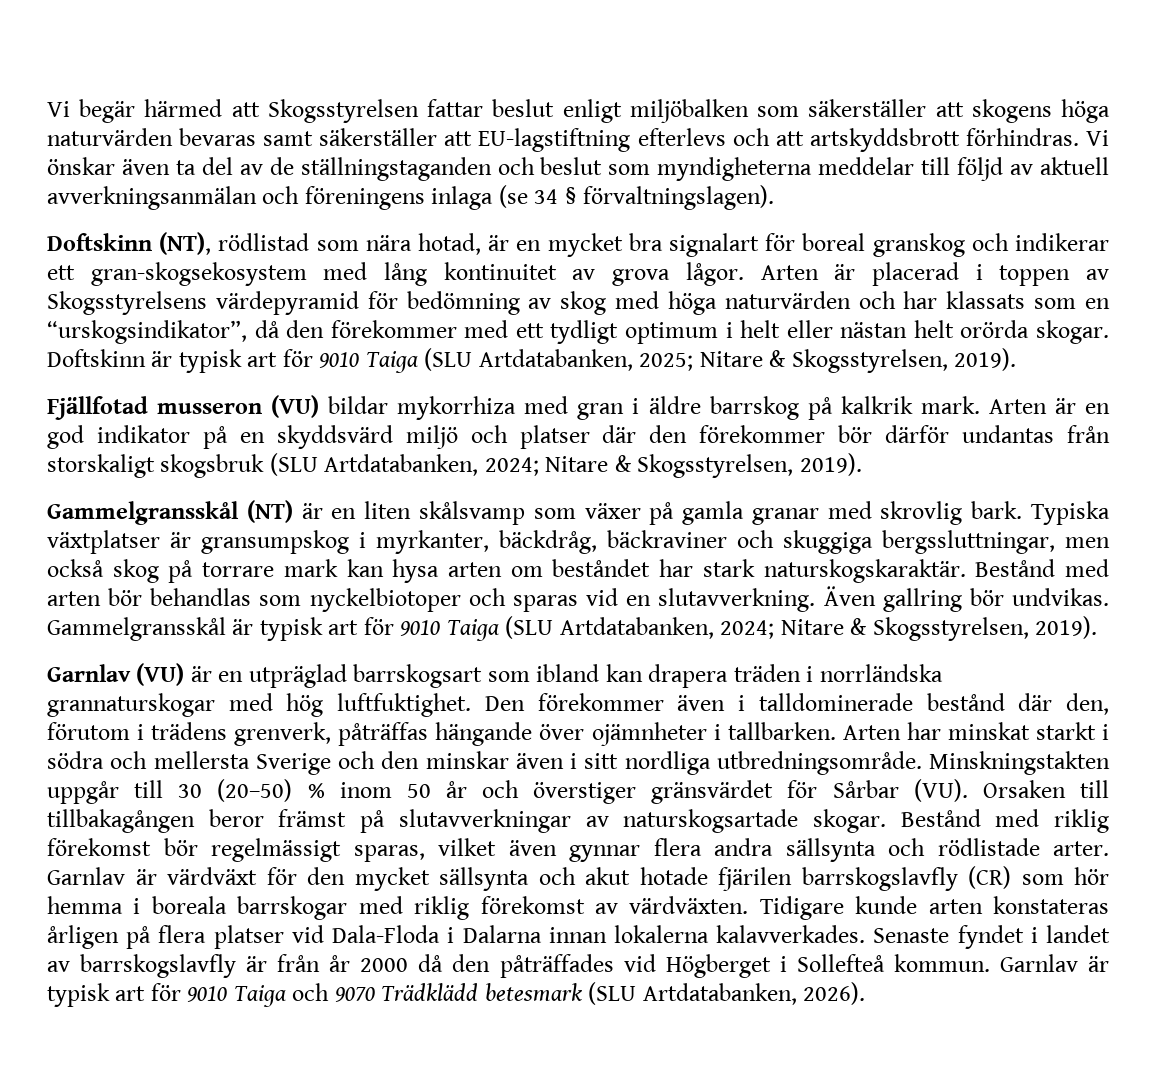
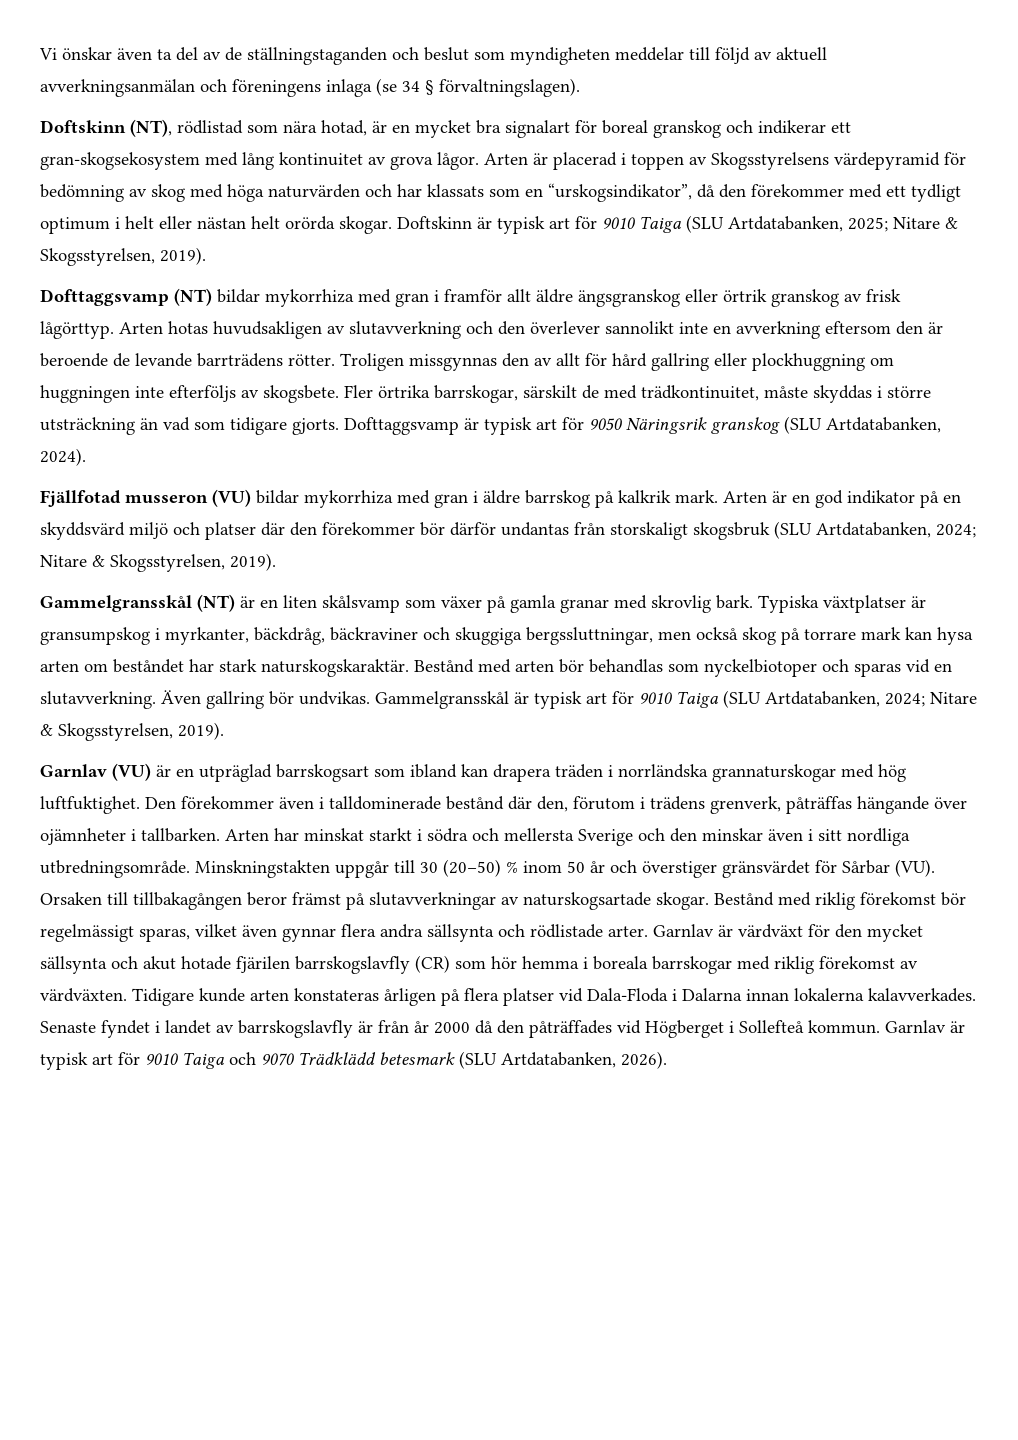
- Vi begär härmed att Skogsstyrelsen fattar beslut enligt miljöbalken som säkerställer att skogens höga naturvärden bevaras samt säkerställer att EU-lagstiftning efterlevs och att artskyddsbrott förhindras. Vi önskar även ta del av de ställningstaganden och beslut som myndigheterna meddelar till följd av aktuell avverkningsanmälan och föreningens inlaga (se 34 § förvaltningslagen).
+ Vi önskar även ta del av de ställningstaganden och beslut som myndigheten meddelar till följd av aktuell avverkningsanmälan och föreningens inlaga (se 34 § förvaltningslagen).
+ Dofttaggsvamp (NT) bildar mykorrhiza med gran i framför allt äldre ängsgranskog eller örtrik granskog av frisk lågörttyp. Arten hotas huvudsakligen av slutavverkning och den överlever sannolikt inte en avverkning eftersom den är beroende de levande barrträdens rötter. Troligen missgynnas den av allt för hård gallring eller plockhuggning om huggningen inte efterföljs av skogsbete. Fler örtrika barrskogar, särskilt de med trädkontinuitet, måste skyddas i större utsträckning än vad som tidigare gjorts. Dofttaggsvamp är typisk art för 9050 Näringsrik granskog (SLU Artdatabanken, 2024).

